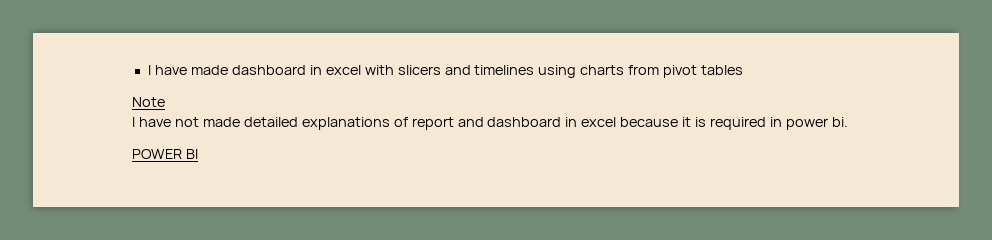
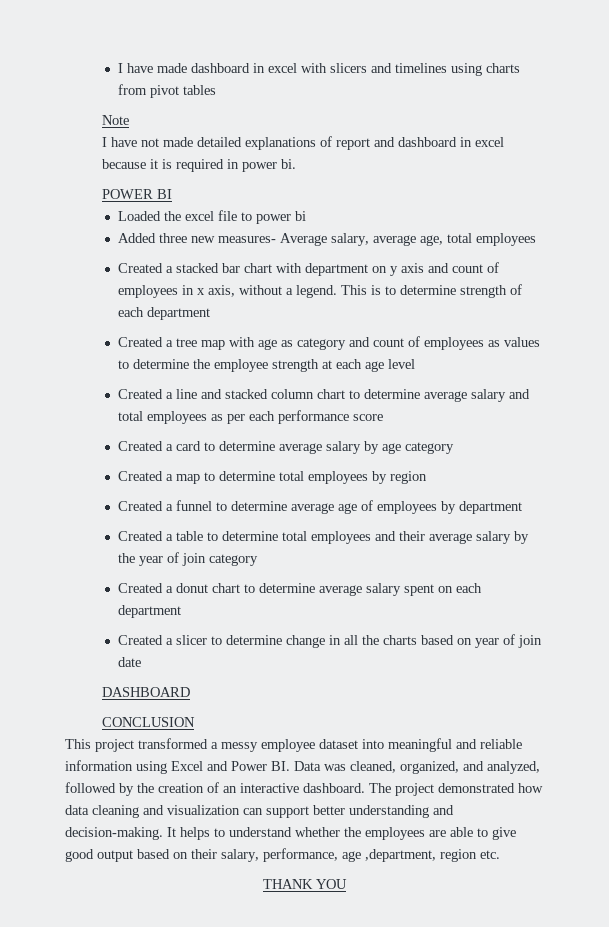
+ Loaded the excel file to power bi
+ Added three new measures- Average salary, average age, total employees
+ Created a stacked bar chart with department on y axis and count of employees in x axis, without a legend. This is to determine strength of each department
+ Created a tree map with age as category and count of employees as values to determine the employee strength at each age level
+ Created a line and stacked column chart to determine average salary and total employees as per each performance score
+ Created a card to determine average salary by age category
+ Created a map to determine total employees by region
+ Created a funnel to determine average age of employees by department
+ Created a table to determine total employees and their average salary by the year of join category
+ Created a donut chart to determine average salary spent on each department
+ Created a slicer to determine change in all the charts based on year of join date
+ DASHBOARD
+ CONCLUSION
+ This project transformed a messy employee dataset into meaningful and reliable information using Excel and Power BI. Data was cleaned, organized, and analyzed, followed by the creation of an interactive dashboard. The project demonstrated how data cleaning and visualization can support better understanding and decision-making. It helps to understand whether the employees are able to give good output based on their salary, performance, age ,department, region etc.
+ THANK YOU

